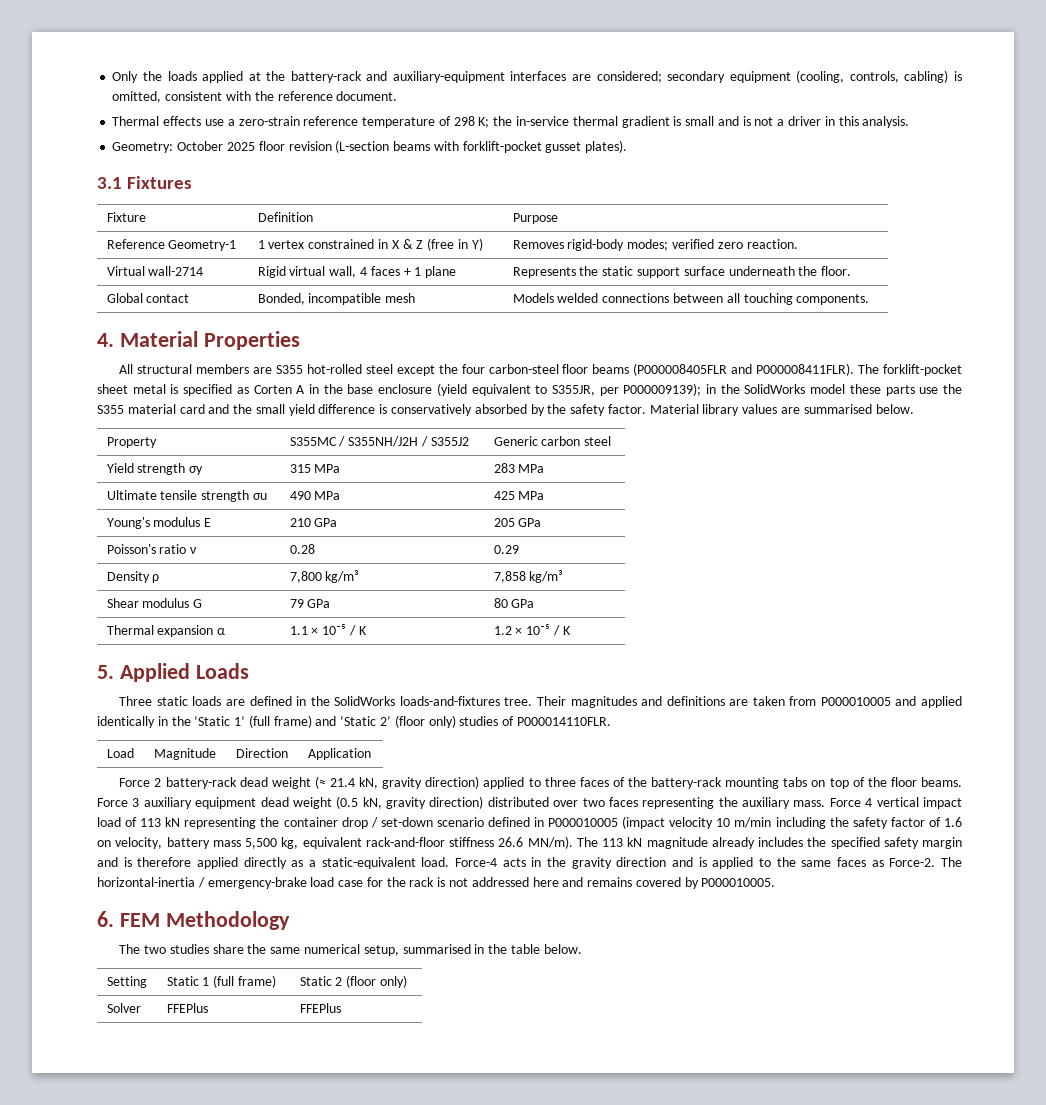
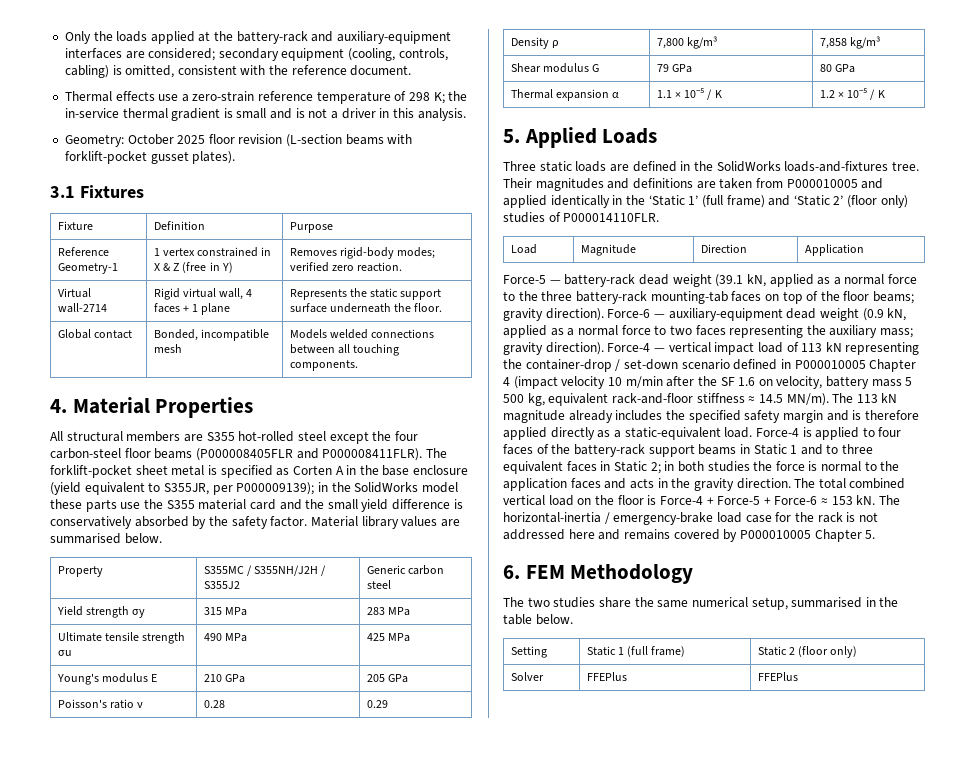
- Force 2 battery-rack dead weight (≈ 21.4 kN, gravity direction) applied to three faces of the battery-rack mounting tabs on top of the floor beams. Force 3 auxiliary equipment dead weight (0.5 kN, gravity direction) distributed over two faces representing the auxiliary mass. Force 4 vertical impact load of 113 kN representing the container drop / set-down scenario defined in P000010005 (impact velocity 10 m/min including the safety factor of 1.6 on velocity, battery mass 5,500 kg, equivalent rack-and-floor stiffness 26.6 MN/m).
+ Force-5 — battery-rack dead weight (39.1 kN, applied as a normal force to the three battery-rack mounting-tab faces on top of the floor beams; gravity direction). Force-6 — auxiliary-equipment dead weight (0.9 kN, applied as a normal force to two faces representing the auxiliary mass; gravity direction). Force-4 — vertical impact load of 113 kN representing the container-drop / set-down scenario defined in P000010005 Chapter 4 (impact velocity 10 m/min after the SF 1.6 on velocity, battery mass 5 500 kg, equivalent rack-and-floor stiffness ≈ 14.5 MN/m).
- Force-4 acts in the gravity direction and is applied to the same faces as Force-2.
+ Force-4 is applied to four faces of the battery-rack support beams in Static 1 and to three equivalent faces in Static 2; in both studies the force is normal to the application faces and acts in the gravity direction. The total combined vertical load on the floor is Force-4 + Force-5 + Force-6 ≈ 153 kN.
- The horizontal-inertia / emergency-brake load case for the rack is not addressed here and remains covered by P000010005.
+ The horizontal-inertia / emergency-brake load case for the rack is not addressed here and remains covered by P000010005 Chapter 5.

